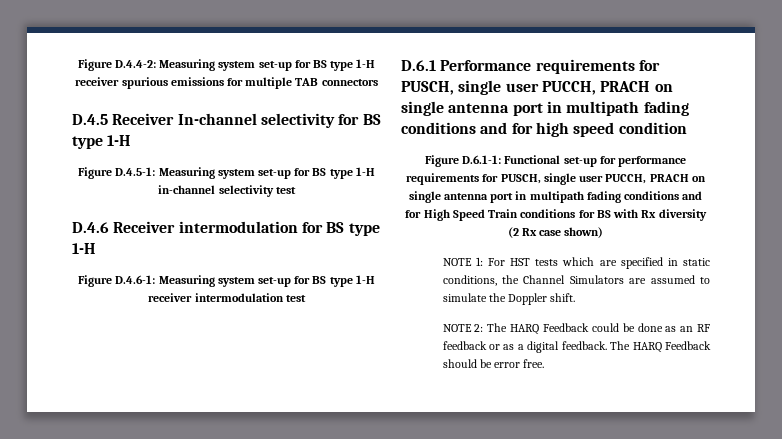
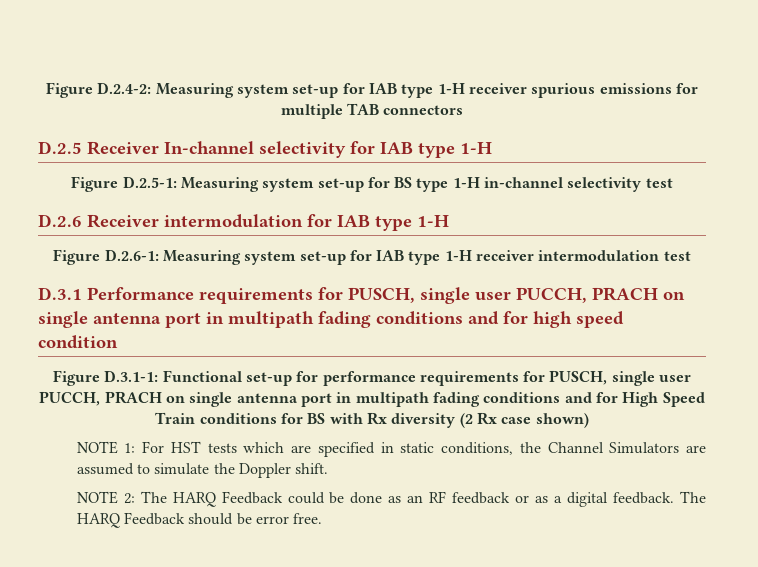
- Figure D.4.4-2: Measuring system set-up for BS type 1-H receiver spurious emissions for multiple TAB connectors
+ Figure D.2.4-2: Measuring system set-up for IAB type 1-H receiver spurious emissions for multiple TAB connectors
- D.4.5 Receiver In-channel selectivity for BS type 1-H
- Figure D.4.5-1: Measuring system set-up for BS type 1-H in-channel selectivity test
+ D.2.5 Receiver In-channel selectivity for IAB type 1-H
+ Figure D.2.5-1: Measuring system set-up for BS type 1-H in-channel selectivity test
- D.4.6 Receiver intermodulation for BS type 1-H
- Figure D.4.6-1: Measuring system set-up for BS type 1-H receiver intermodulation test
+ D.2.6 Receiver intermodulation for IAB type 1-H
+ Figure D.2.6-1: Measuring system set-up for IAB type 1-H receiver intermodulation test
- D.6.1 Performance requirements for PUSCH, single user PUCCH, PRACH on single antenna port in multipath fading conditions and for high speed condition
+ D.3.1 Performance requirements for PUSCH, single user PUCCH, PRACH on single antenna port in multipath fading conditions and for high speed condition
- Figure D.6.1-1: Functional set-up for performance requirements for PUSCH, single user PUCCH, PRACH on single antenna port in multipath fading conditions and for High Speed Train conditions for BS with Rx diversity (2 Rx case shown)
+ Figure D.3.1-1: Functional set-up for performance requirements for PUSCH, single user PUCCH, PRACH on single antenna port in multipath fading conditions and for High Speed Train conditions for BS with Rx diversity (2 Rx case shown)

